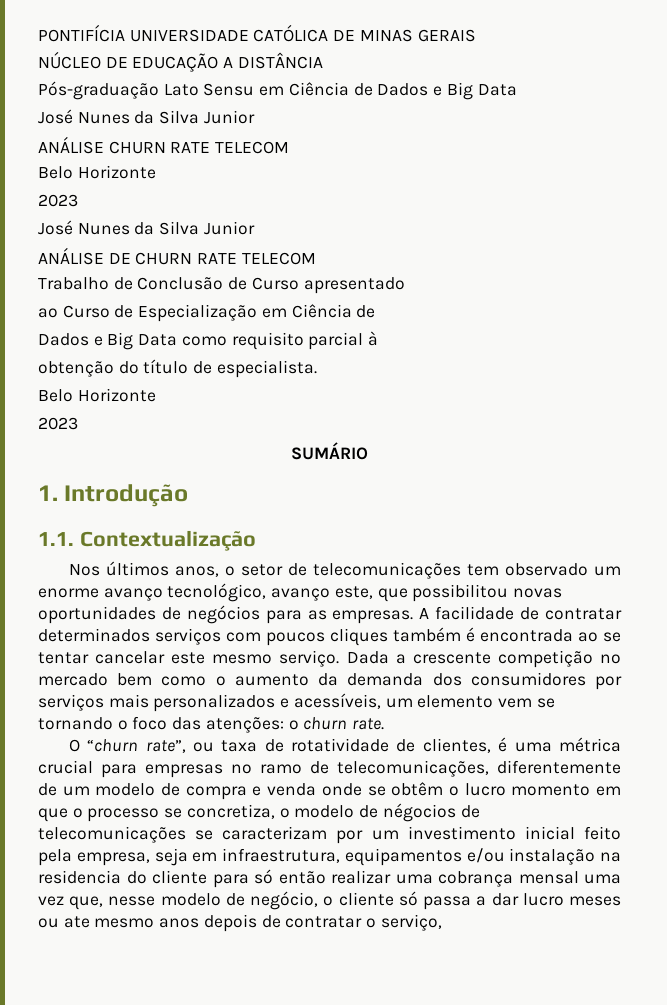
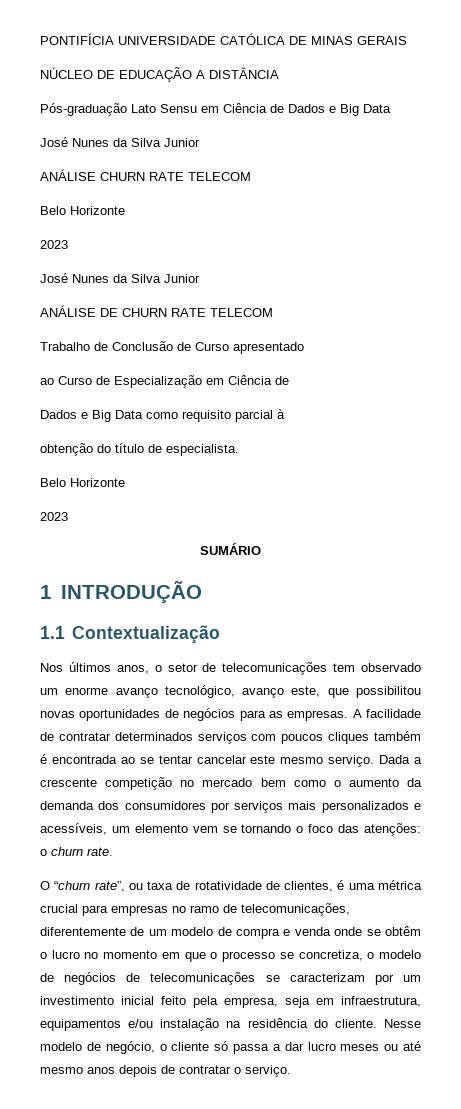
- 1. Introdução
- 1.1. Contextualização
+ 1 INTRODUÇÃO
+ 1.1 Contextualização
- O “churn rate”, ou taxa de rotatividade de clientes, é uma métrica crucial para empresas no ramo de telecomunicações, diferentemente de um modelo de compra e venda onde se obtêm o lucro momento em que o processo se concretiza, o modelo de négocios de telecomunicações se caracterizam por um investimento inicial feito pela empresa, seja em infraestrutura, equipamentos e/ou instalação na residencia do cliente para só então realizar uma cobrança mensal uma vez que, nesse modelo de negócio, o cliente só passa a dar lucro meses ou ate mesmo anos depois de contratar o serviço,
+ O “churn rate”, ou taxa de rotatividade de clientes, é uma métrica crucial para empresas no ramo de telecomunicações, diferentemente de um modelo de compra e venda onde se obtêm o lucro no momento em que o processo se concretiza, o modelo de negócios de telecomunicações se caracterizam por um investimento inicial feito pela empresa, seja em infraestrutura, equipamentos e/ou instalação na residência do cliente. Nesse modelo de negócio, o cliente só passa a dar lucro meses ou até mesmo anos depois de contratar o serviço.

